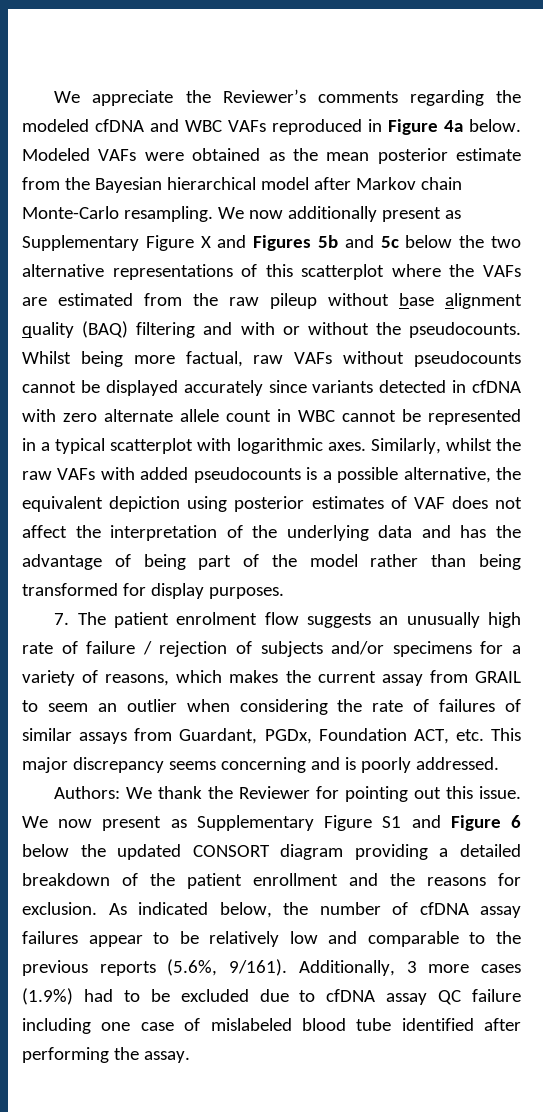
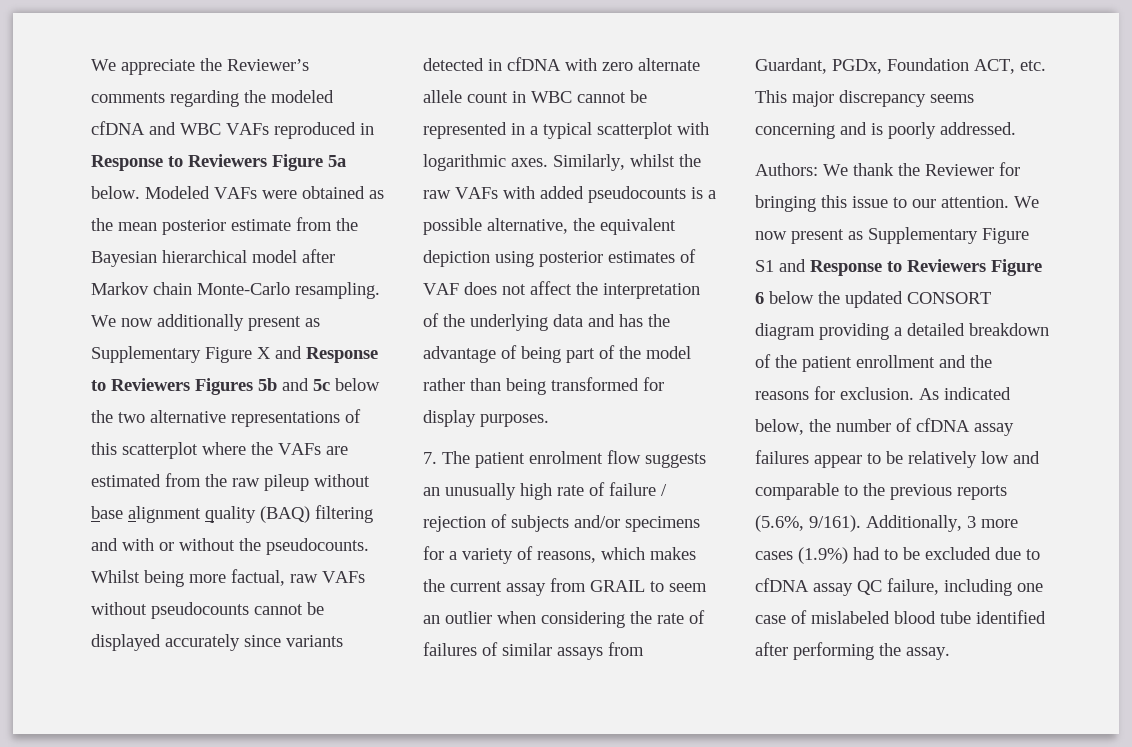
- We appreciate the Reviewer’s comments regarding the modeled cfDNA and WBC VAFs reproduced in Figure 4a below.
+ We appreciate the Reviewer’s comments regarding the modeled cfDNA and WBC VAFs reproduced in Response to Reviewers Figure 5a below.
- We now additionally present as Supplementary Figure X and Figures 5b and 5c below the two alternative representations of this scatterplot where the VAFs are estimated from the raw pileup without base alignment quality (BAQ) filtering and with or without the pseudocounts.
+ We now additionally present as Supplementary Figure X and Response to Reviewers Figures 5b and 5c below the two alternative representations of this scatterplot where the VAFs are estimated from the raw pileup without base alignment quality (BAQ) filtering and with or without the pseudocounts.
- Authors: We thank the Reviewer for pointing out this issue.
+ Authors: We thank the Reviewer for bringing this issue to our attention.
- We now present as Supplementary Figure S1 and Figure 6 below the updated CONSORT diagram providing a detailed breakdown of the patient enrollment and the reasons for exclusion.
+ We now present as Supplementary Figure S1 and Response to Reviewers Figure 6 below the updated CONSORT diagram providing a detailed breakdown of the patient enrollment and the reasons for exclusion.
- Additionally, 3 more cases (1.9%) had to be excluded due to cfDNA assay QC failure including one case of mislabeled blood tube identified after performing the assay.
+ Additionally, 3 more cases (1.9%) had to be excluded due to cfDNA assay QC failure, including one case of mislabeled blood tube identified after performing the assay.

